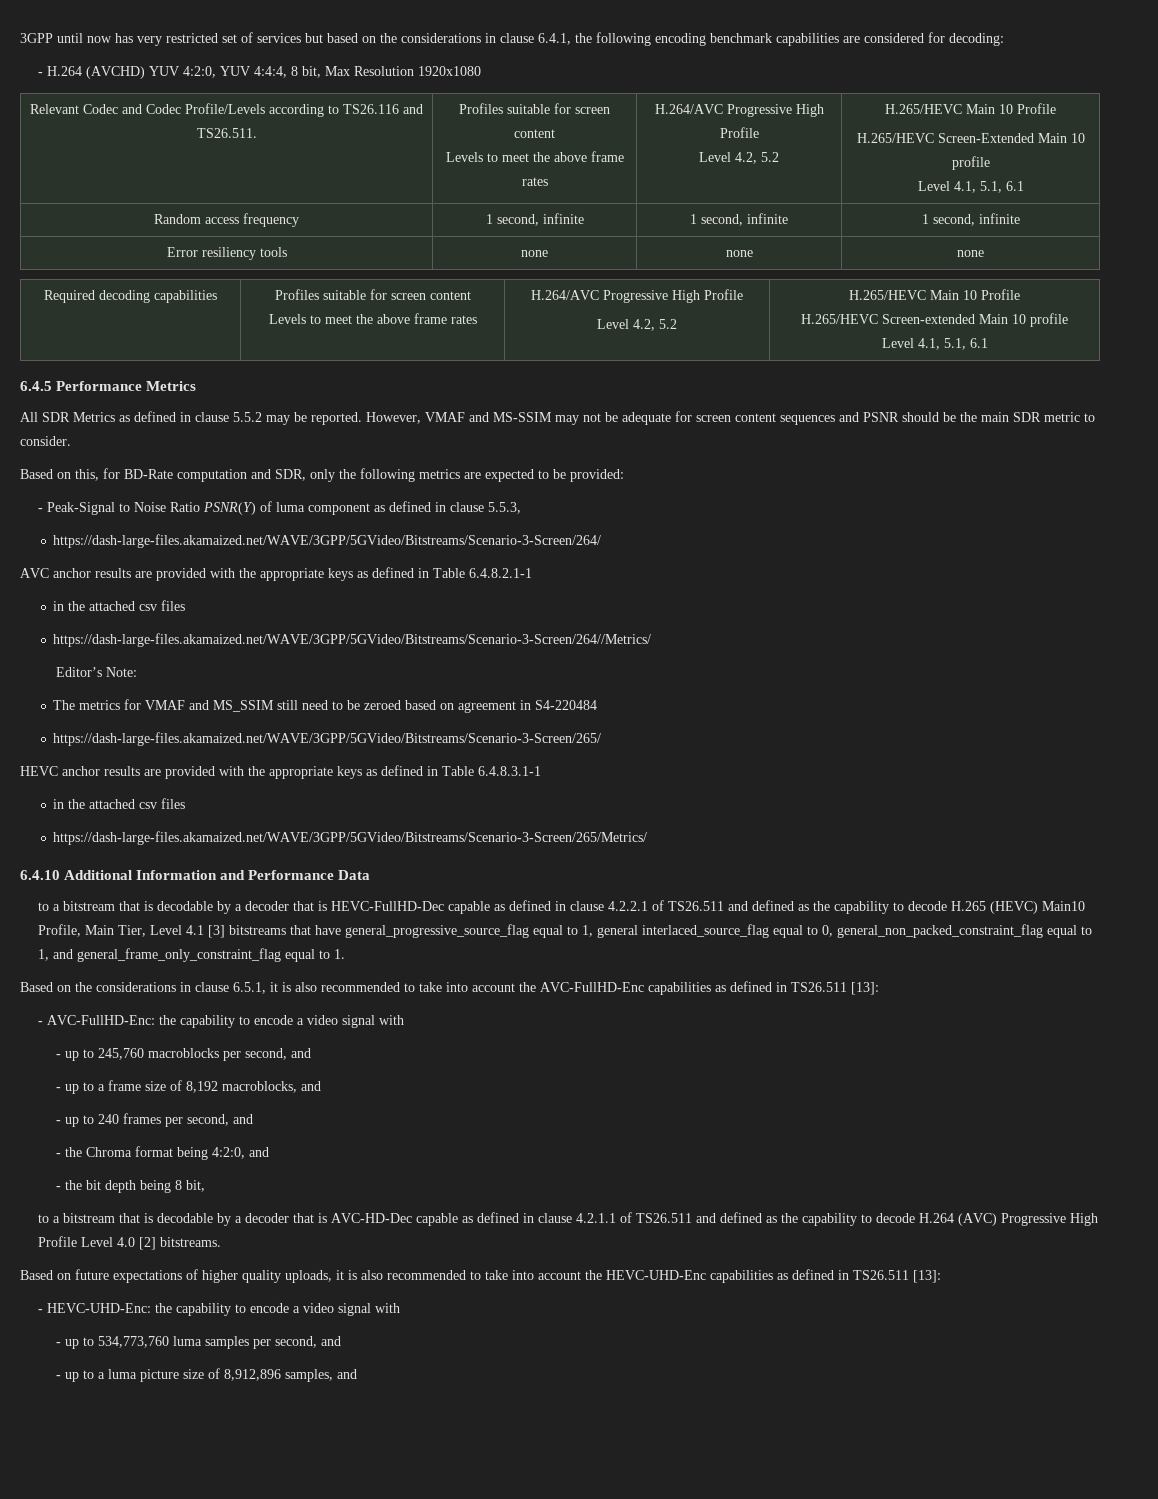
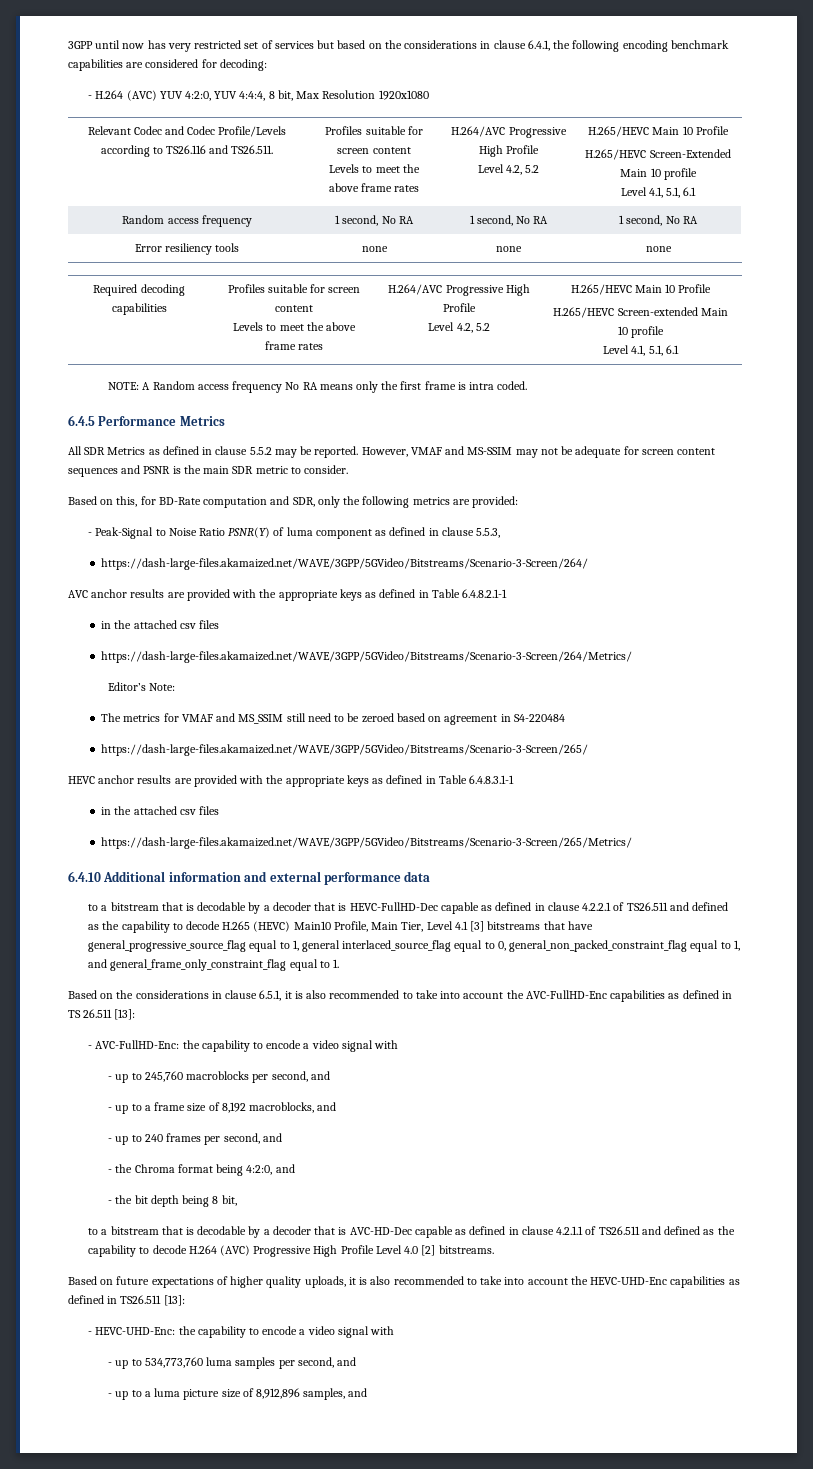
- - H.264 (AVCHD) YUV 4:2:0, YUV 4:4:4, 8 bit, Max Resolution 1920x1080
+ - H.264 (AVC) YUV 4:2:0, YUV 4:4:4, 8 bit, Max Resolution 1920x1080
- Random access frequency | 1 second, infinite | 1 second, infinite | 1 second, infinite
+ Random access frequency | 1 second, No RA | 1 second, No RA | 1 second, No RA
+ NOTE: A Random access frequency No RA means only the first frame is intra coded.
- However, VMAF and MS-SSIM may not be adequate for screen content sequences and PSNR should be the main SDR metric to consider.
+ However, VMAF and MS-SSIM may not be adequate for screen content sequences and PSNR is the main SDR metric to consider.
- Based on this, for BD-Rate computation and SDR, only the following metrics are expected to be provided:
+ Based on this, for BD-Rate computation and SDR, only the following metrics are provided:
- https://dash-large-files.akamaized.net/WAVE/3GPP/5GVideo/Bitstreams/Scenario-3-Screen/264//Metrics/
+ https://dash-large-files.akamaized.net/WAVE/3GPP/5GVideo/Bitstreams/Scenario-3-Screen/264/Metrics/
- 6.4.10 Additional Information and Performance Data
+ 6.4.10 Additional information and external performance data
- Based on the considerations in clause 6.5.1, it is also recommended to take into account the AVC-FullHD-Enc capabilities as defined in TS26.511 [13]:
+ Based on the considerations in clause 6.5.1, it is also recommended to take into account the AVC-FullHD-Enc capabilities as defined in TS 26.511 [13]:

